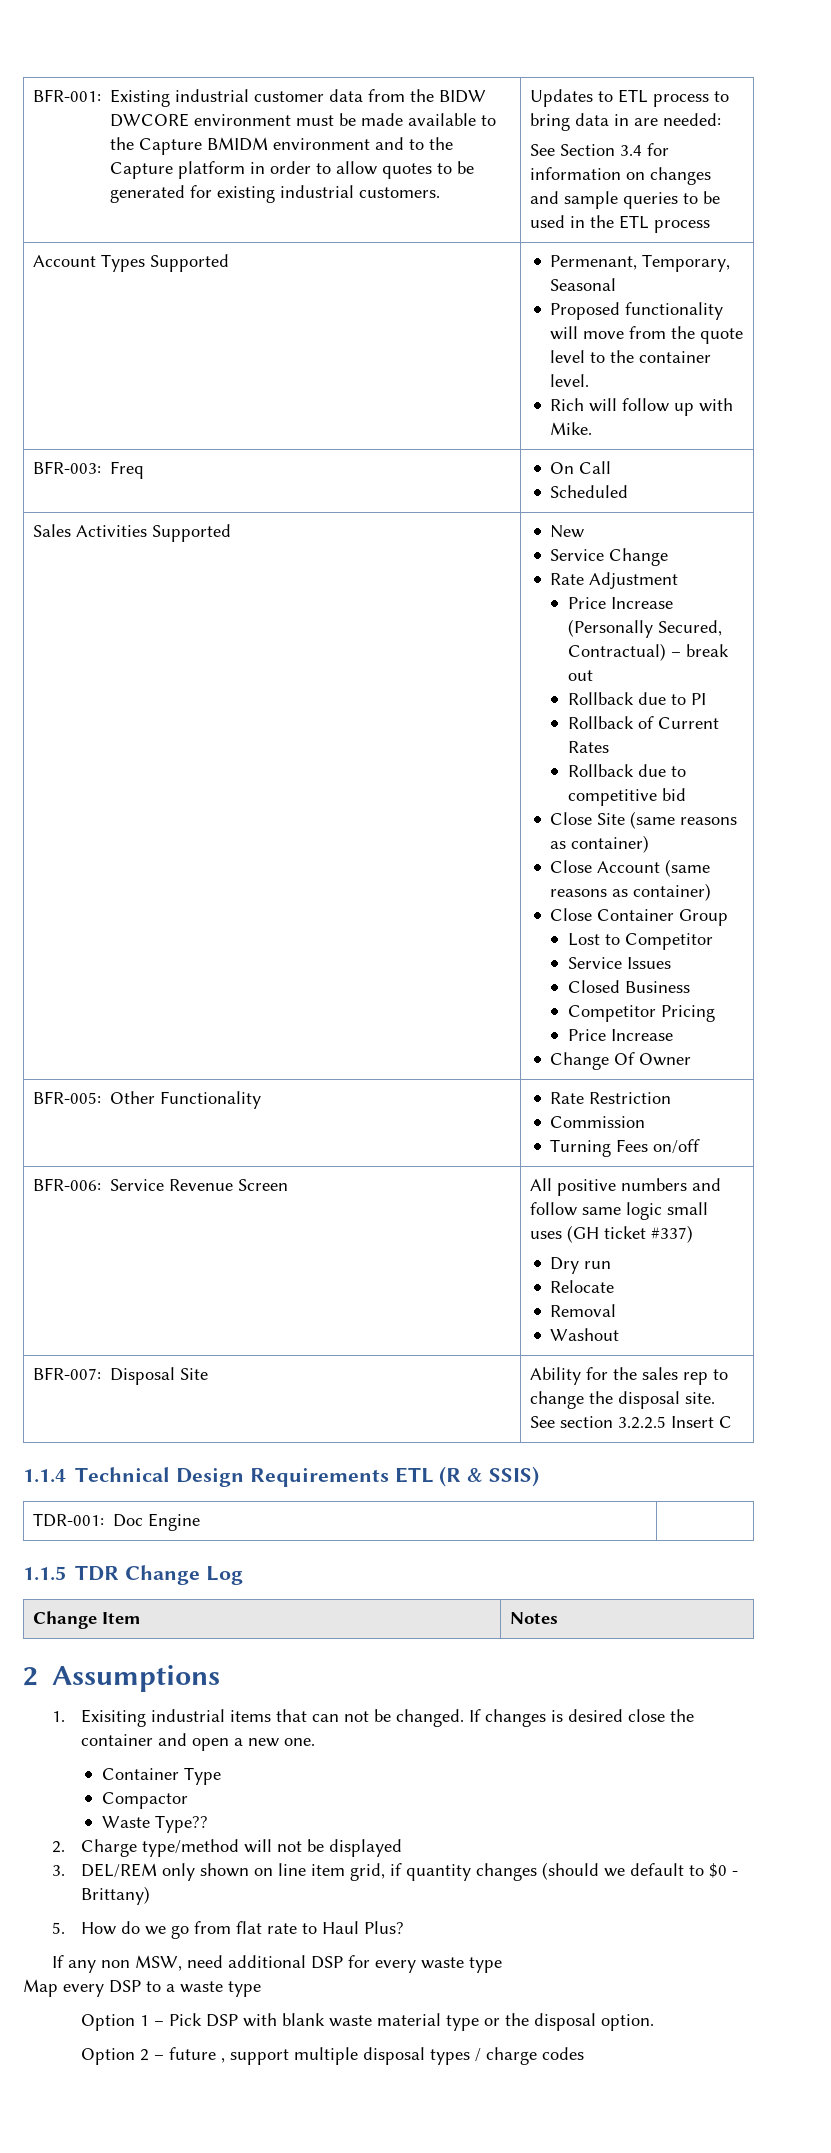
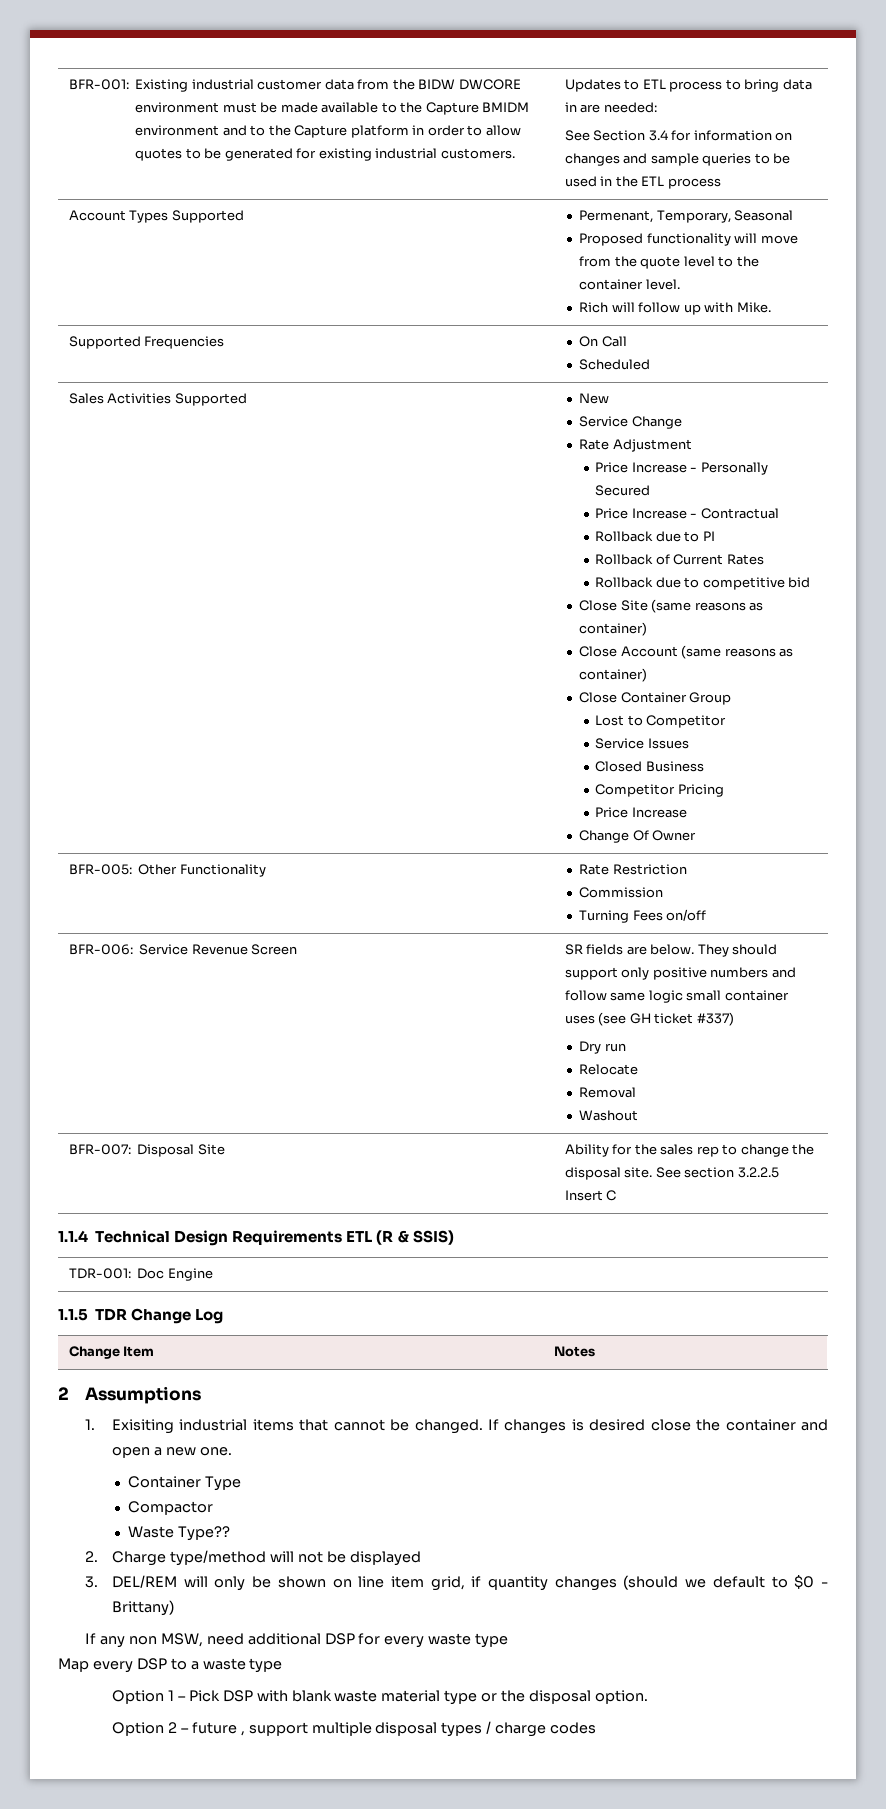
- BFR-003: Freq | On Call
+ Supported Frequencies | On Call
- Price Increase (Personally Secured, Contractual) – break out
+ Price Increase - Personally Secured
+ Price Increase - Contractual
- BFR-006: Service Revenue Screen | All positive numbers and follow same logic small uses (GH ticket #337)
+ BFR-006: Service Revenue Screen | SR fields are below. They should support only positive numbers and follow same logic small container uses (see GH ticket #337)
- 1. Exisiting industrial items that can not be changed.
+ 1. Exisiting industrial items that cannot be changed.
- 3. DEL/REM only shown on line item grid, if quantity changes (should we default to $0 - Brittany)
+ 3. DEL/REM will only be shown on line item grid, if quantity changes (should we default to $0 - Brittany)
- 5. How do we go from flat rate to Haul Plus?

